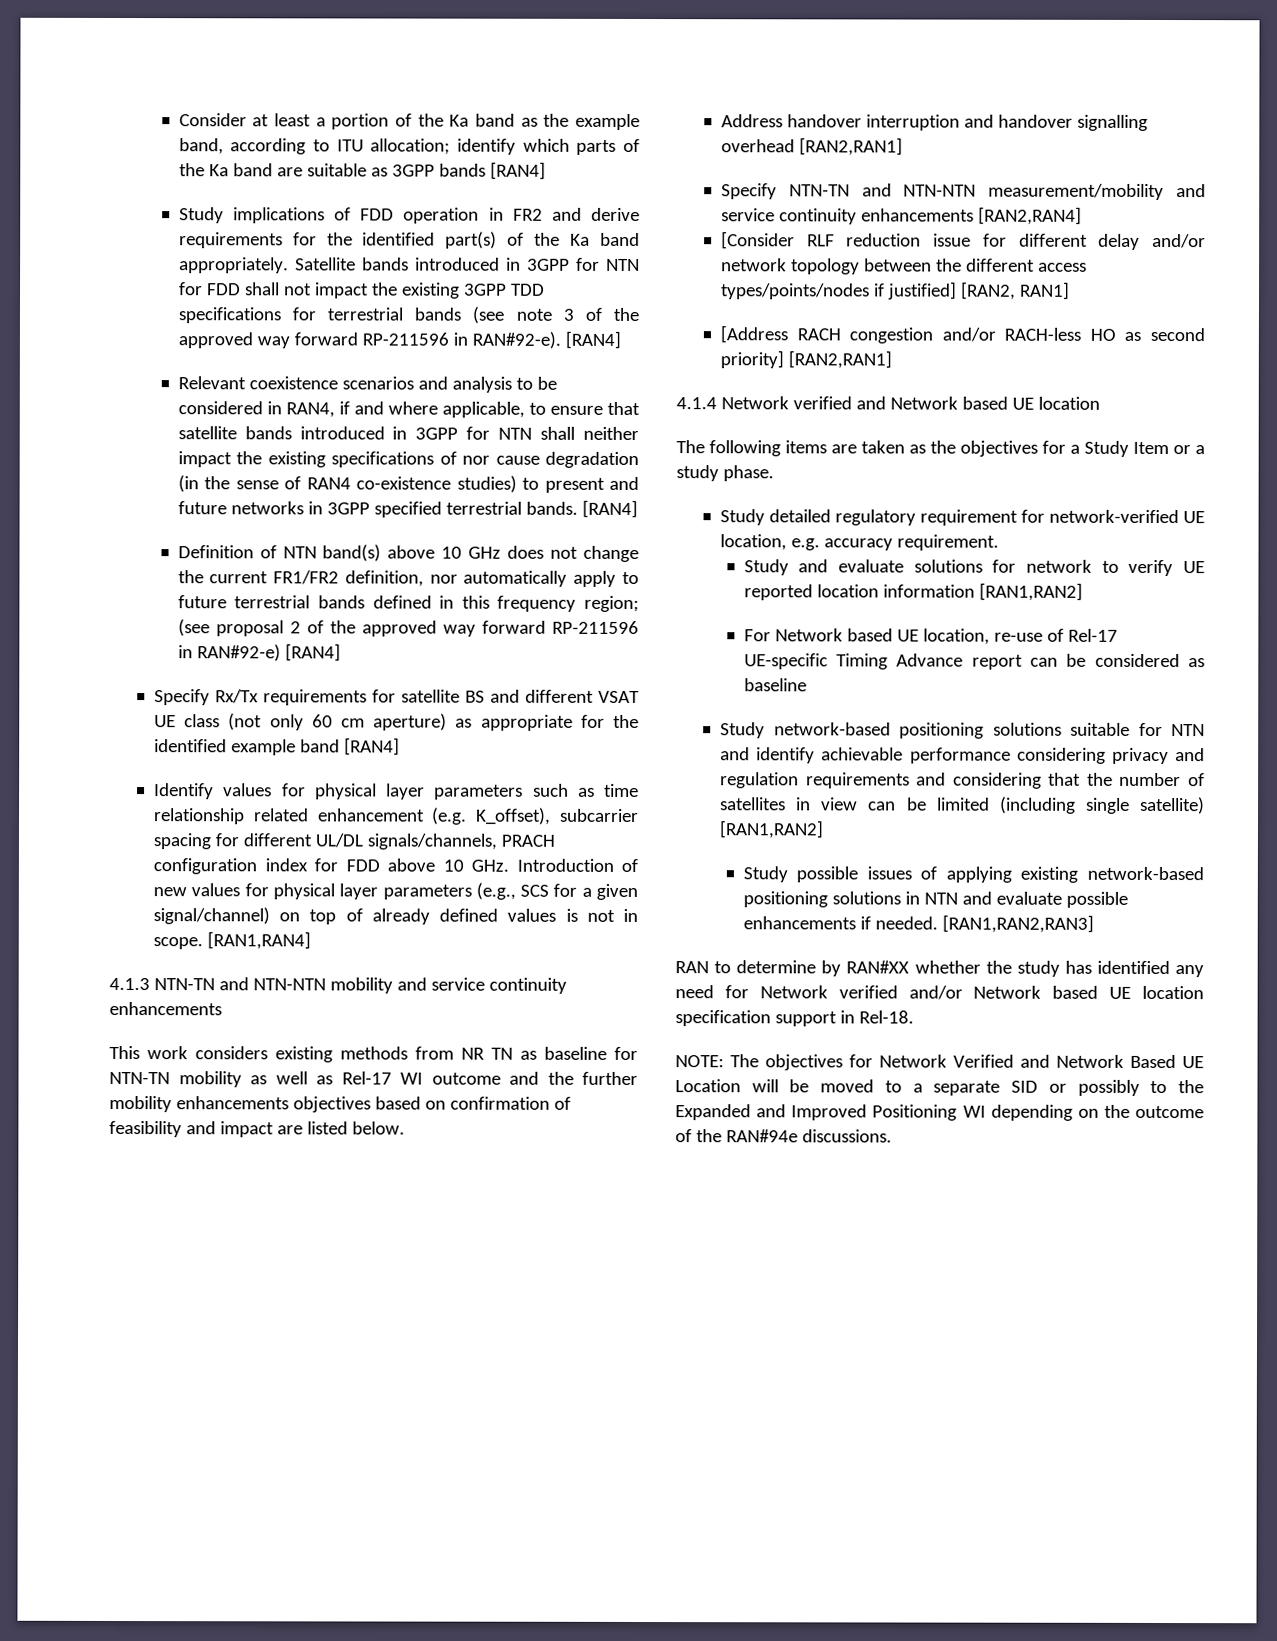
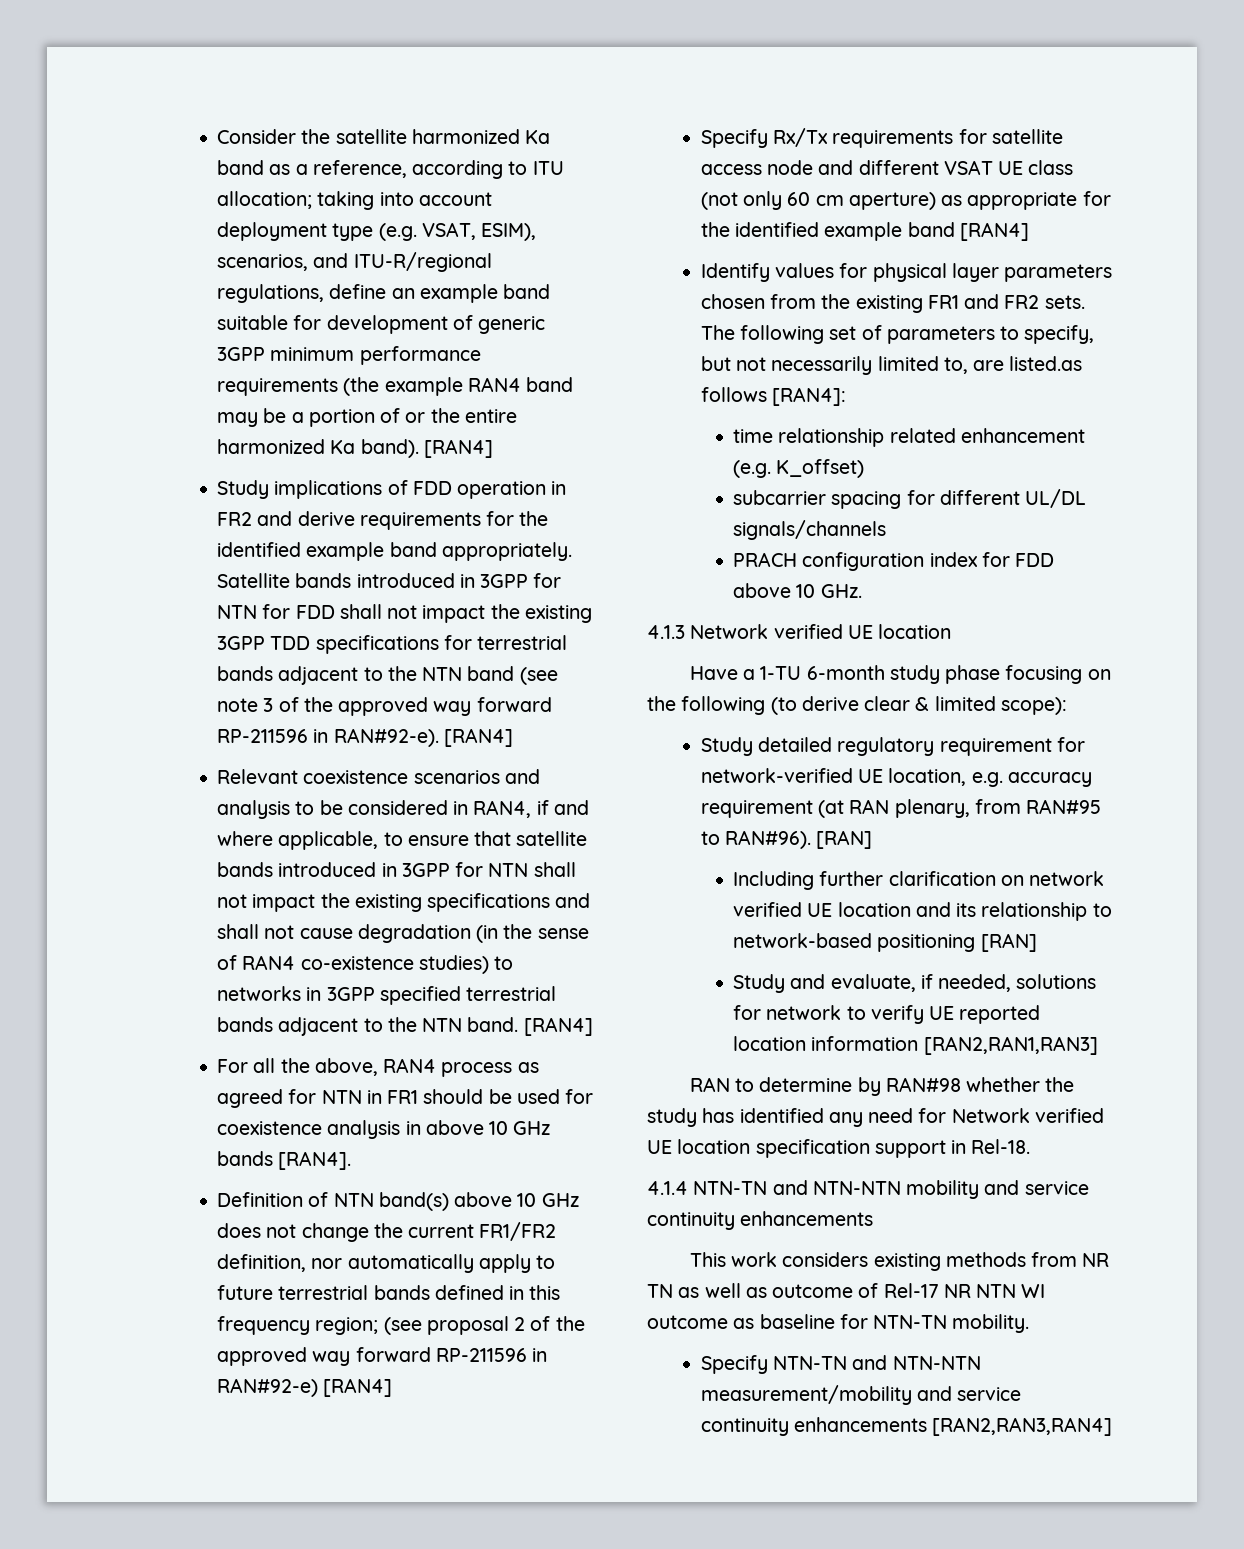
- Consider at least a portion of the Ka band as the example band, according to ITU allocation; identify which parts of the Ka band are suitable as 3GPP bands [RAN4]
+ Consider the satellite harmonized Ka band as a reference, according to ITU allocation; taking into account deployment type (e.g. VSAT, ESIM), scenarios, and ITU-R/regional regulations, define an example band suitable for development of generic 3GPP minimum performance requirements (the example RAN4 band may be a portion of or the entire harmonized Ka band). [RAN4]
- Study implications of FDD operation in FR2 and derive requirements for the identified part(s) of the Ka band appropriately.
+ Study implications of FDD operation in FR2 and derive requirements for the identified example band appropriately.
- Satellite bands introduced in 3GPP for NTN for FDD shall not impact the existing 3GPP TDD specifications for terrestrial bands (see note 3 of the approved way forward RP-211596 in RAN#92-e).
+ Satellite bands introduced in 3GPP for NTN for FDD shall not impact the existing 3GPP TDD specifications for terrestrial bands adjacent to the NTN band (see note 3 of the approved way forward RP-211596 in RAN#92-e).
- Relevant coexistence scenarios and analysis to be considered in RAN4, if and where applicable, to ensure that satellite bands introduced in 3GPP for NTN shall neither impact the existing specifications of nor cause degradation (in the sense of RAN4 co-existence studies) to present and future networks in 3GPP specified terrestrial bands. [RAN4]
+ Relevant coexistence scenarios and analysis to be considered in RAN4, if and where applicable, to ensure that satellite bands introduced in 3GPP for NTN shall not impact the existing specifications and shall not cause degradation (in the sense of RAN4 co-existence studies) to networks in 3GPP specified terrestrial bands adjacent to the NTN band. [RAN4]
+ For all the above, RAN4 process as agreed for NTN in FR1 should be used for coexistence analysis in above 10 GHz bands [RAN4].
- Specify Rx/Tx requirements for satellite BS and different VSAT UE class (not only 60 cm aperture) as appropriate for the identified example band [RAN4]
+ Specify Rx/Tx requirements for satellite access node and different VSAT UE class (not only 60 cm aperture) as appropriate for the identified example band [RAN4]
- Identify values for physical layer parameters such as time relationship related enhancement (e.g. K_offset), subcarrier spacing for different UL/DL signals/channels, PRACH configuration index for FDD above 10 GHz. Introduction of new values for physical layer parameters (e.g., SCS for a given signal/channel) on top of already defined values is not in scope. [RAN1,RAN4]
- 4.1.3 NTN-TN and NTN-NTN mobility and service continuity enhancements
+ Identify values for physical layer parameters chosen from the existing FR1 and FR2 sets. The following set of parameters to specify, but not necessarily limited to, are listed.as follows [RAN4]:
+ time relationship related enhancement (e.g. K_offset)
+ subcarrier spacing for different UL/DL signals/channels
+ PRACH configuration index for FDD above 10 GHz.
+ 4.1.3 Network verified UE location
+ Have a 1-TU 6-month study phase focusing on the following (to derive clear & limited scope):
+ Study detailed regulatory requirement for network-verified UE location, e.g. accuracy requirement (at RAN plenary, from RAN#95 to RAN#96). [RAN]
+ Including further clarification on network verified UE location and its relationship to network-based positioning [RAN]
+ Study and evaluate, if needed, solutions for network to verify UE reported location information [RAN2,RAN1,RAN3]
+ RAN to determine by RAN#98 whether the study has identified any need for Network verified UE location specification support in Rel-18.
+ 4.1.4 NTN-TN and NTN-NTN mobility and service continuity enhancements
- This work considers existing methods from NR TN as baseline for NTN-TN mobility as well as Rel-17 WI outcome and the further mobility enhancements objectives based on confirmation of feasibility and impact are listed below.
- Address handover interruption and handover signalling overhead [RAN2,RAN1]
+ This work considers existing methods from NR TN as well as outcome of Rel-17 NR NTN WI outcome as baseline for NTN-TN mobility.
- Specify NTN-TN and NTN-NTN measurement/mobility and service continuity enhancements [RAN2,RAN4]
- [Consider RLF reduction issue for different delay and/or network topology between the different access types/points/nodes if justified] [RAN2, RAN1]
- [Address RACH congestion and/or RACH-less HO as second priority] [RAN2,RAN1]
- 4.1.4 Network verified and Network based UE location
- The following items are taken as the objectives for a Study Item or a study phase.
- Study detailed regulatory requirement for network-verified UE location, e.g. accuracy requirement.
- Study and evaluate solutions for network to verify UE reported location information [RAN1,RAN2]
- For Network based UE location, re-use of Rel-17 UE-specific Timing Advance report can be considered as baseline
- Study network-based positioning solutions suitable for NTN and identify achievable performance considering privacy and regulation requirements and considering that the number of satellites in view can be limited (including single satellite) [RAN1,RAN2]
- Study possible issues of applying existing network-based positioning solutions in NTN and evaluate possible enhancements if needed. [RAN1,RAN2,RAN3]
- RAN to determine by RAN#XX whether the study has identified any need for Network verified and/or Network based UE location specification support in Rel-18.
- NOTE: The objectives for Network Verified and Network Based UE Location will be moved to a separate SID or possibly to the Expanded and Improved Positioning WI depending on the outcome of the RAN#94e discussions.
+ Specify NTN-TN and NTN-NTN measurement/mobility and service continuity enhancements [RAN2,RAN3,RAN4]

